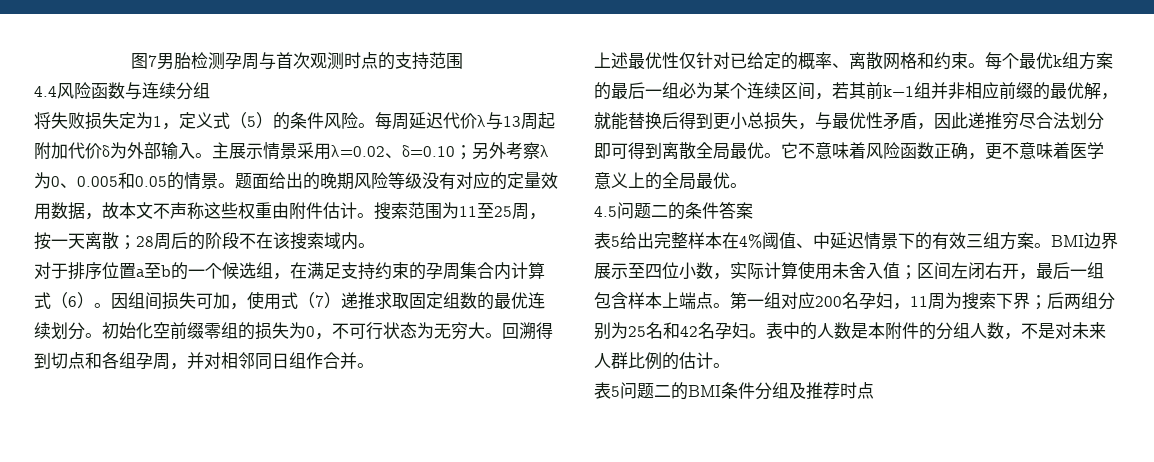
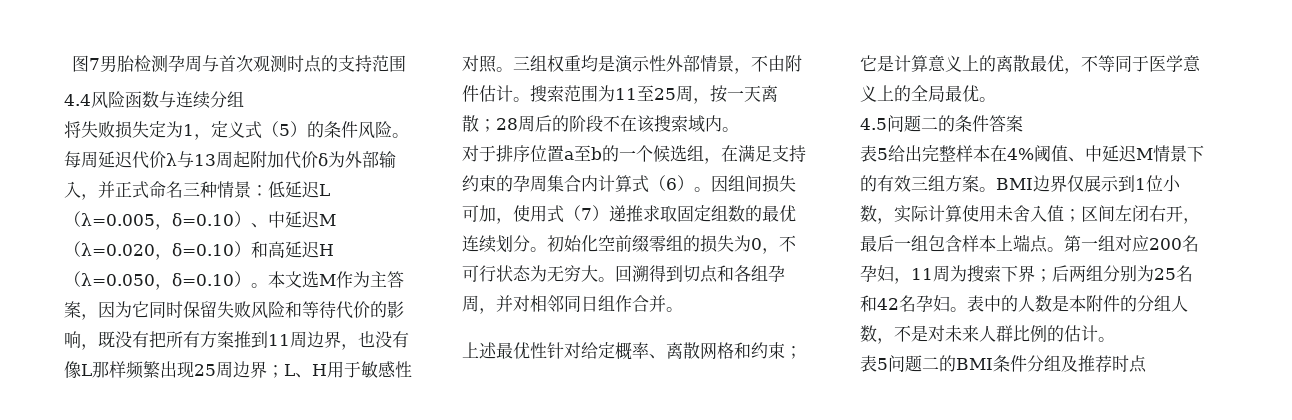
- 每周延迟代价λ与13周起附加代价δ为外部输入。主展示情景采用λ=0.02、δ=0.10；另外考察λ为0、0.005和0.05的情景。题面给出的晚期风险等级没有对应的定量效用数据，故本文不声称这些权重由附件估计。
+ 每周延迟代价λ与13周起附加代价δ为外部输入，并正式命名三种情景：低延迟L（λ=0.005，δ=0.10）、中延迟M（λ=0.020，δ=0.10）和高延迟H（λ=0.050，δ=0.10）。本文选M作为主答案，因为它同时保留失败风险和等待代价的影响，既没有把所有方案推到11周边界，也没有像L那样频繁出现25周边界；L、H用于敏感性对照。三组权重均是演示性外部情景，不由附件估计。
- 上述最优性仅针对已给定的概率、离散网格和约束。每个最优k组方案的最后一组必为某个连续区间，若其前k−1组并非相应前缀的最优解，就能替换后得到更小总损失，与最优性矛盾，因此递推穷尽合法划分即可得到离散全局最优。它不意味着风险函数正确，更不意味着医学意义上的全局最优。
+ 上述最优性针对给定概率、离散网格和约束；它是计算意义上的离散最优，不等同于医学意义上的全局最优。
- 表5给出完整样本在4%阈值、中延迟情景下的有效三组方案。
+ 表5给出完整样本在4%阈值、中延迟M情景下的有效三组方案。
- BMI边界展示至四位小数，实际计算使用未舍入值；区间左闭右开，最后一组包含样本上端点。
+ BMI边界仅展示到1位小数，实际计算使用未舍入值；区间左闭右开，最后一组包含样本上端点。

